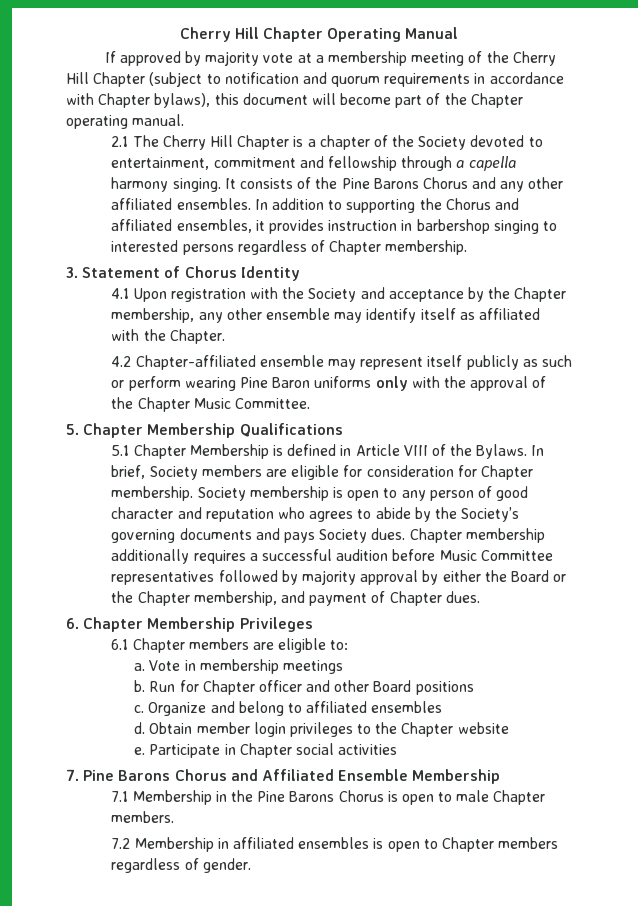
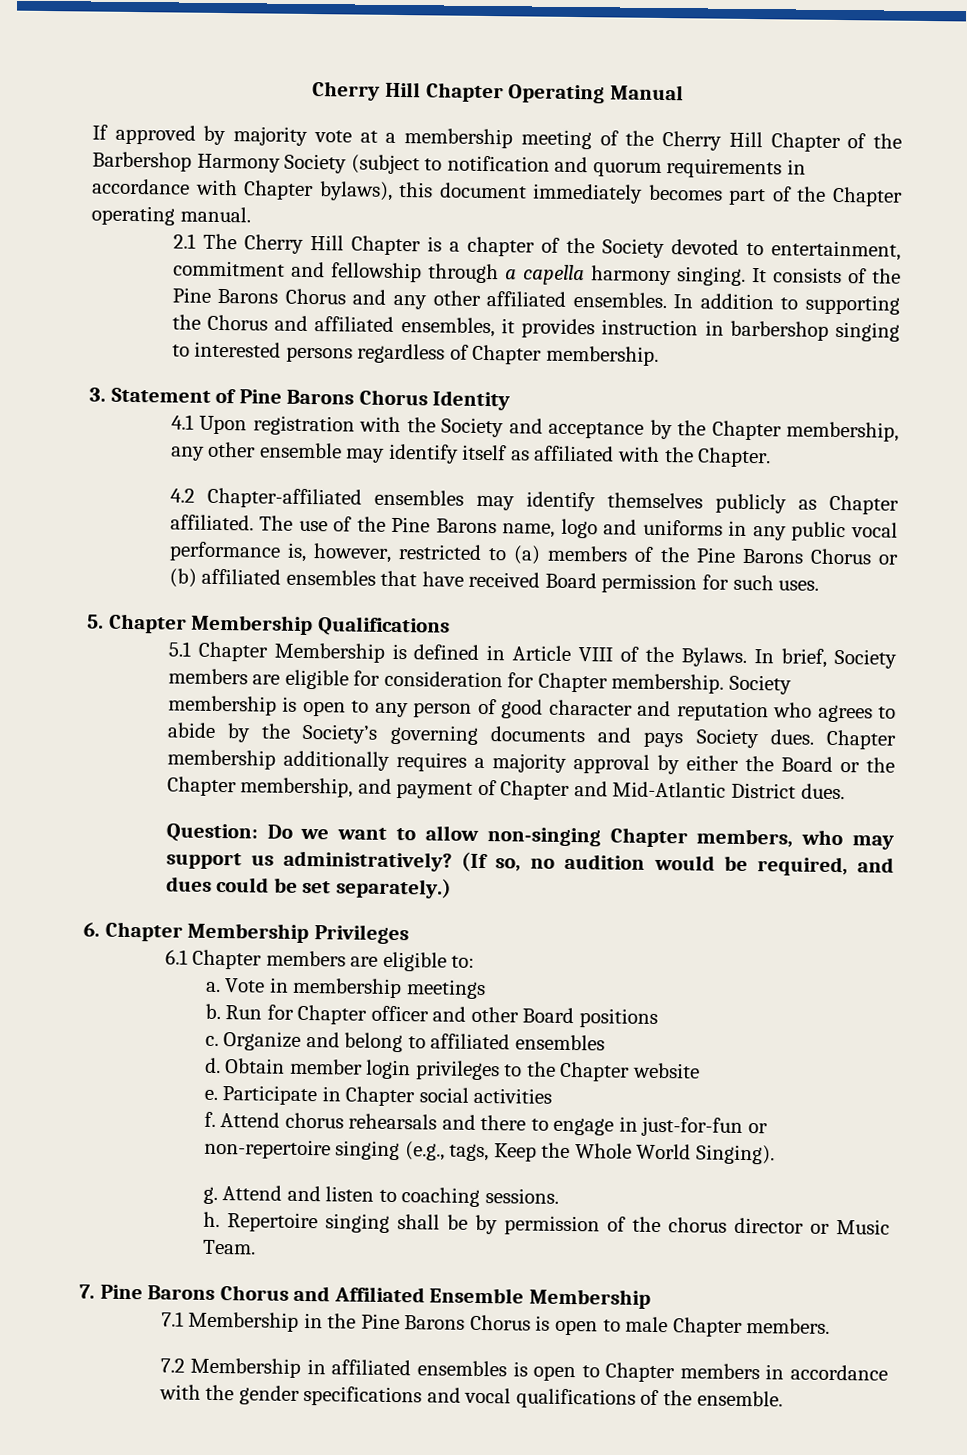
- If approved by majority vote at a membership meeting of the Cherry Hill Chapter (subject to notification and quorum requirements in accordance with Chapter bylaws), this document will become part of the Chapter operating manual.
+ If approved by majority vote at a membership meeting of the Cherry Hill Chapter of the Barbershop Harmony Society (subject to notification and quorum requirements in accordance with Chapter bylaws), this document immediately becomes part of the Chapter operating manual.
- 3. Statement of Chorus Identity
+ 3. Statement of Pine Barons Chorus Identity
- 4.2 Chapter-affiliated ensemble may represent itself publicly as such or perform wearing Pine Baron uniforms only with the approval of the Chapter Music Committee.
+ 4.2 Chapter-affiliated ensembles may identify themselves publicly as Chapter affiliated. The use of the Pine Barons name, logo and uniforms in any public vocal performance is, however, restricted to (a) members of the Pine Barons Chorus or (b) affiliated ensembles that have received Board permission for such uses.
- Chapter membership additionally requires a successful audition before Music Committee representatives followed by majority approval by either the Board or the Chapter membership, and payment of Chapter dues.
+ Chapter membership additionally requires a majority approval by either the Board or the Chapter membership, and payment of Chapter and Mid-Atlantic District dues.
+ Question: Do we want to allow non-singing Chapter members, who may support us administratively? (If so, no audition would be required, and dues could be set separately.)
+ f. Attend chorus rehearsals and there to engage in just-for-fun or non-repertoire singing (e.g., tags, Keep the Whole World Singing).
+ g. Attend and listen to coaching sessions.
+ h. Repertoire singing shall be by permission of the chorus director or Music Team.
- 7.2 Membership in affiliated ensembles is open to Chapter members regardless of gender.
+ 7.2 Membership in affiliated ensembles is open to Chapter members in accordance with the gender specifications and vocal qualifications of the ensemble.

